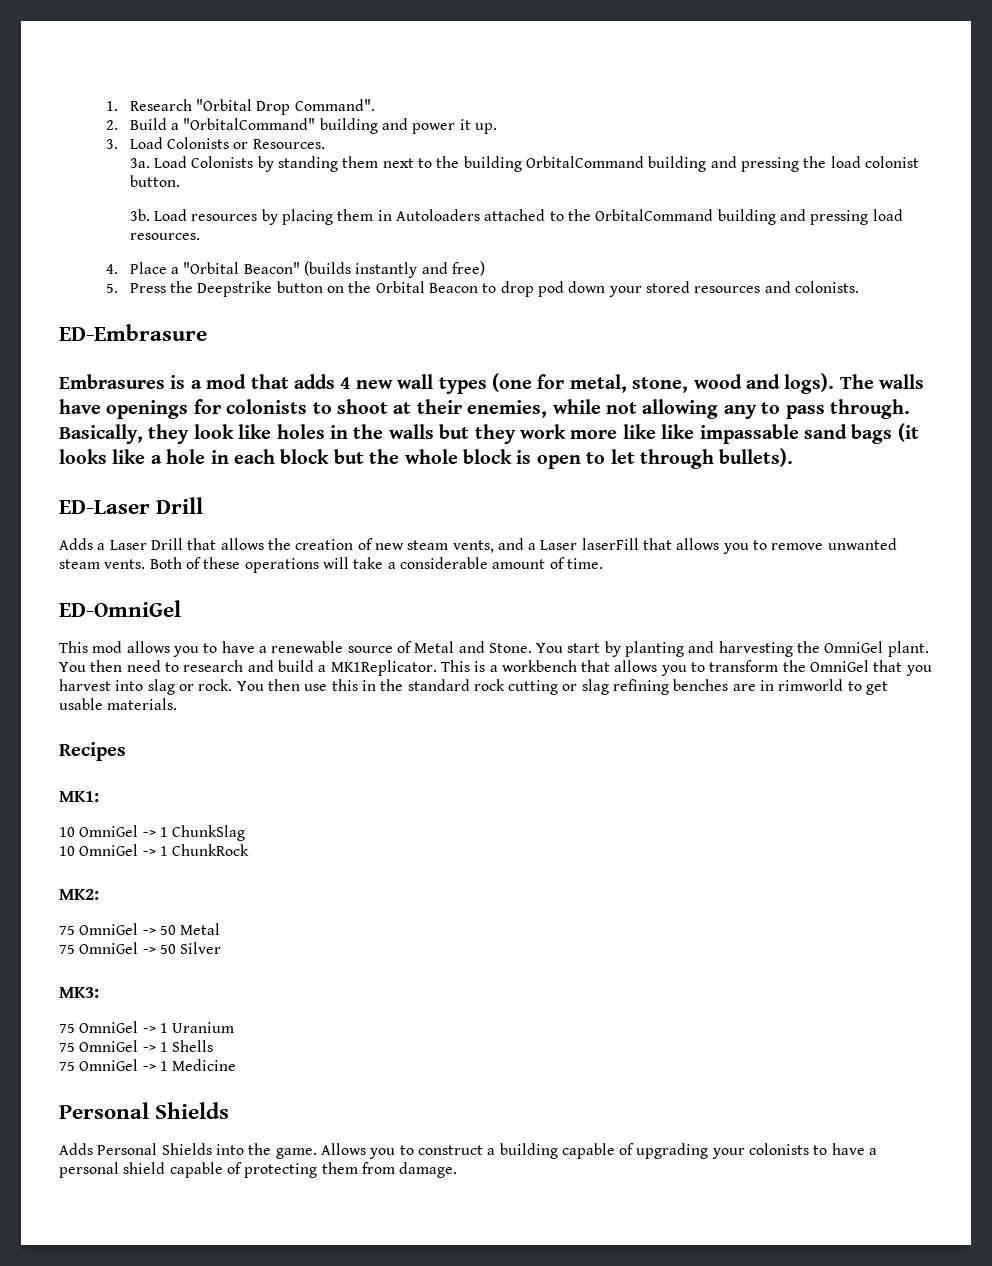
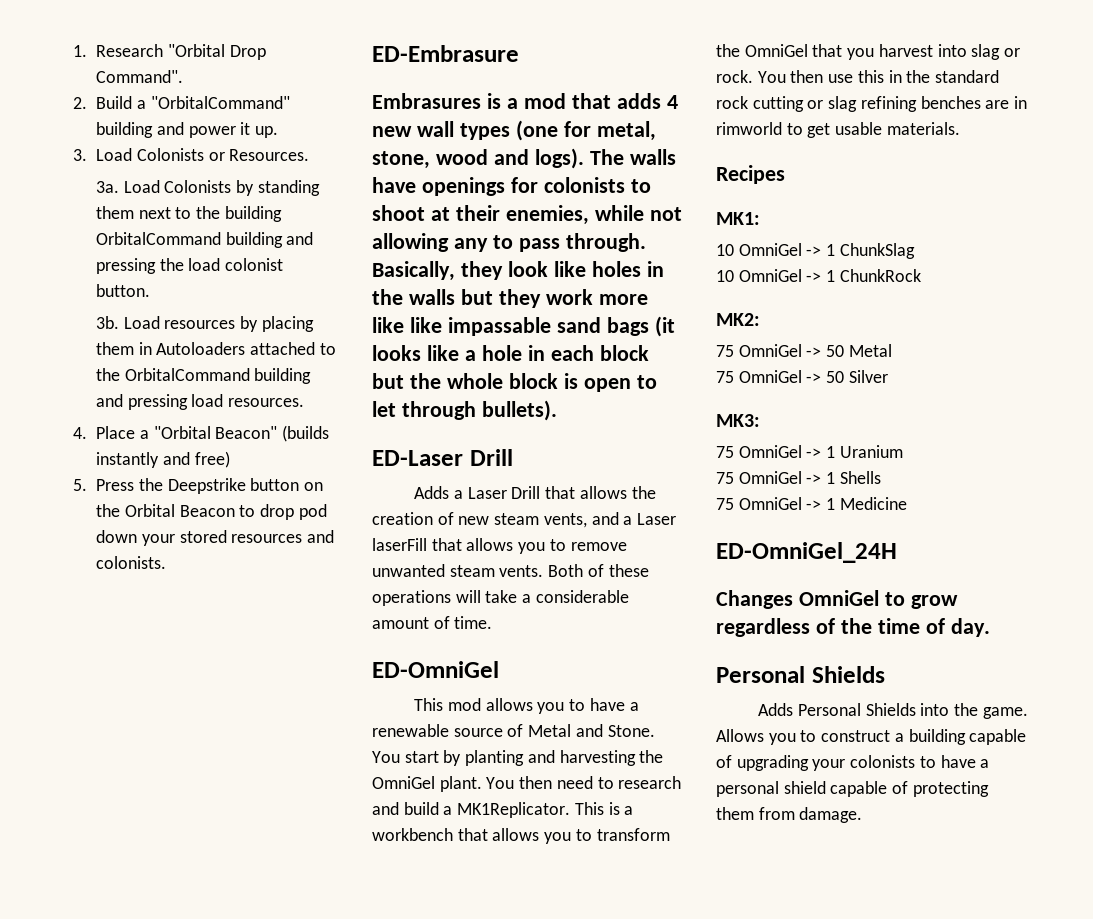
+ ED-OmniGel_24H
+ Changes OmniGel to grow regardless of the time of day.

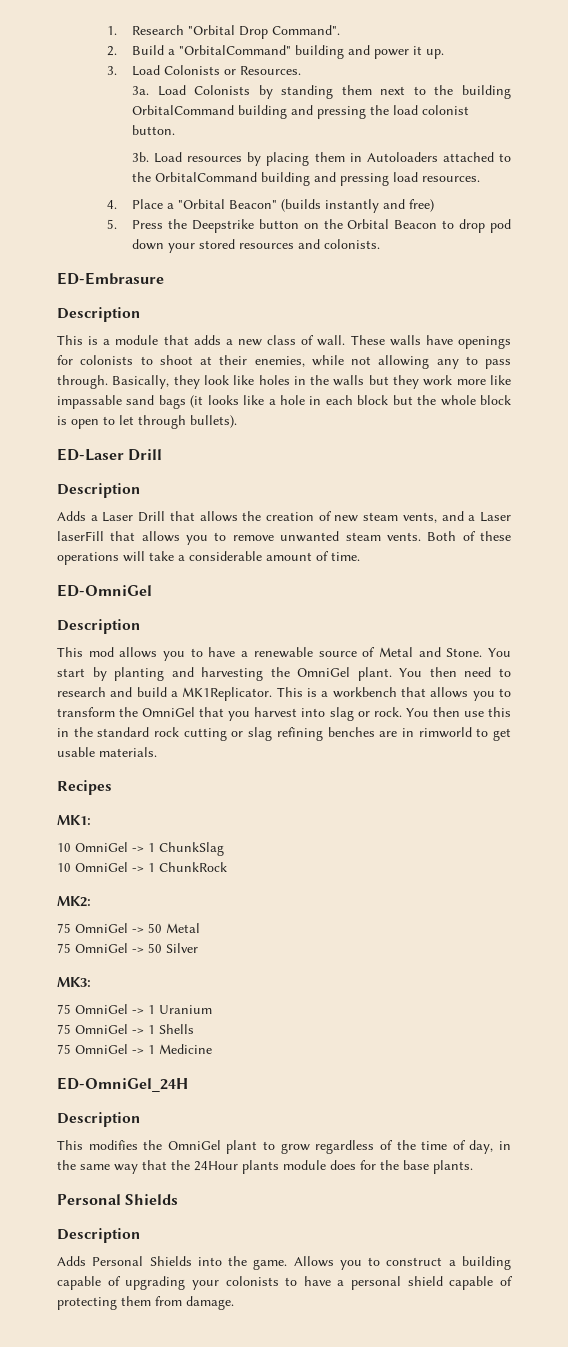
  ED-Embrasure
- Embrasures is a mod that adds 4 new wall types (one for metal, stone, wood and logs). The walls have openings for colonists to shoot at their enemies, while not allowing any to pass through.
+ Description
+ This is a module that adds a new class of wall. These walls have openings for colonists to shoot at their enemies, while not allowing any to pass through.
- Basically, they look like holes in the walls but they work more like like impassable sand bags (it looks like a hole in each block but the whole block is open to let through bullets).
+ Basically, they look like holes in the walls but they work more like impassable sand bags (it looks like a hole in each block but the whole block is open to let through bullets).
  ED-Laser Drill
+ Description
  ED-OmniGel
+ Description
  ED-OmniGel_24H
- Changes OmniGel to grow regardless of the time of day.
+ Description
+ This modifies the OmniGel plant to grow regardless of the time of day, in the same way that the 24Hour plants module does for the base plants.
  Personal Shields
+ Description

